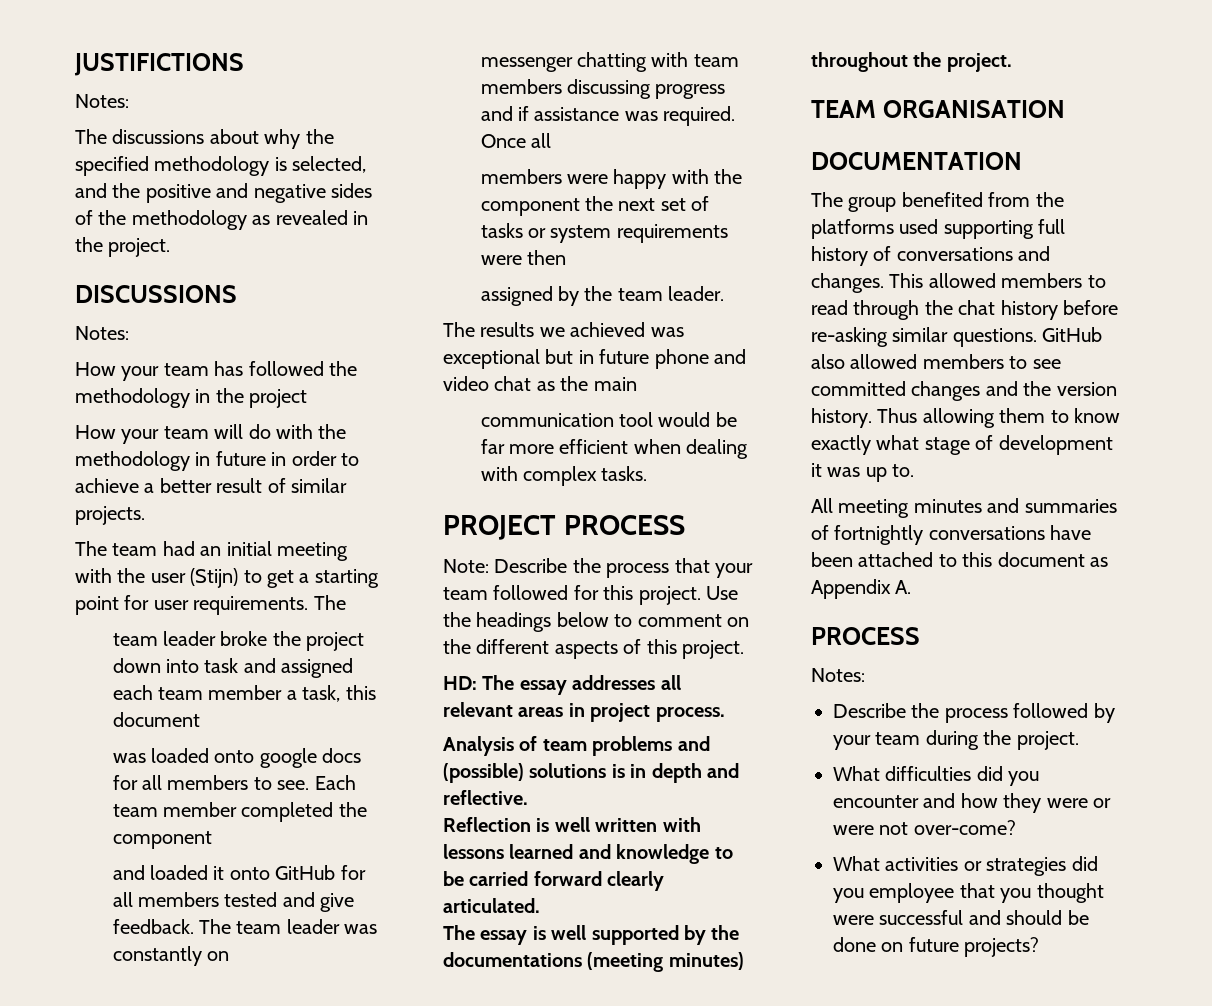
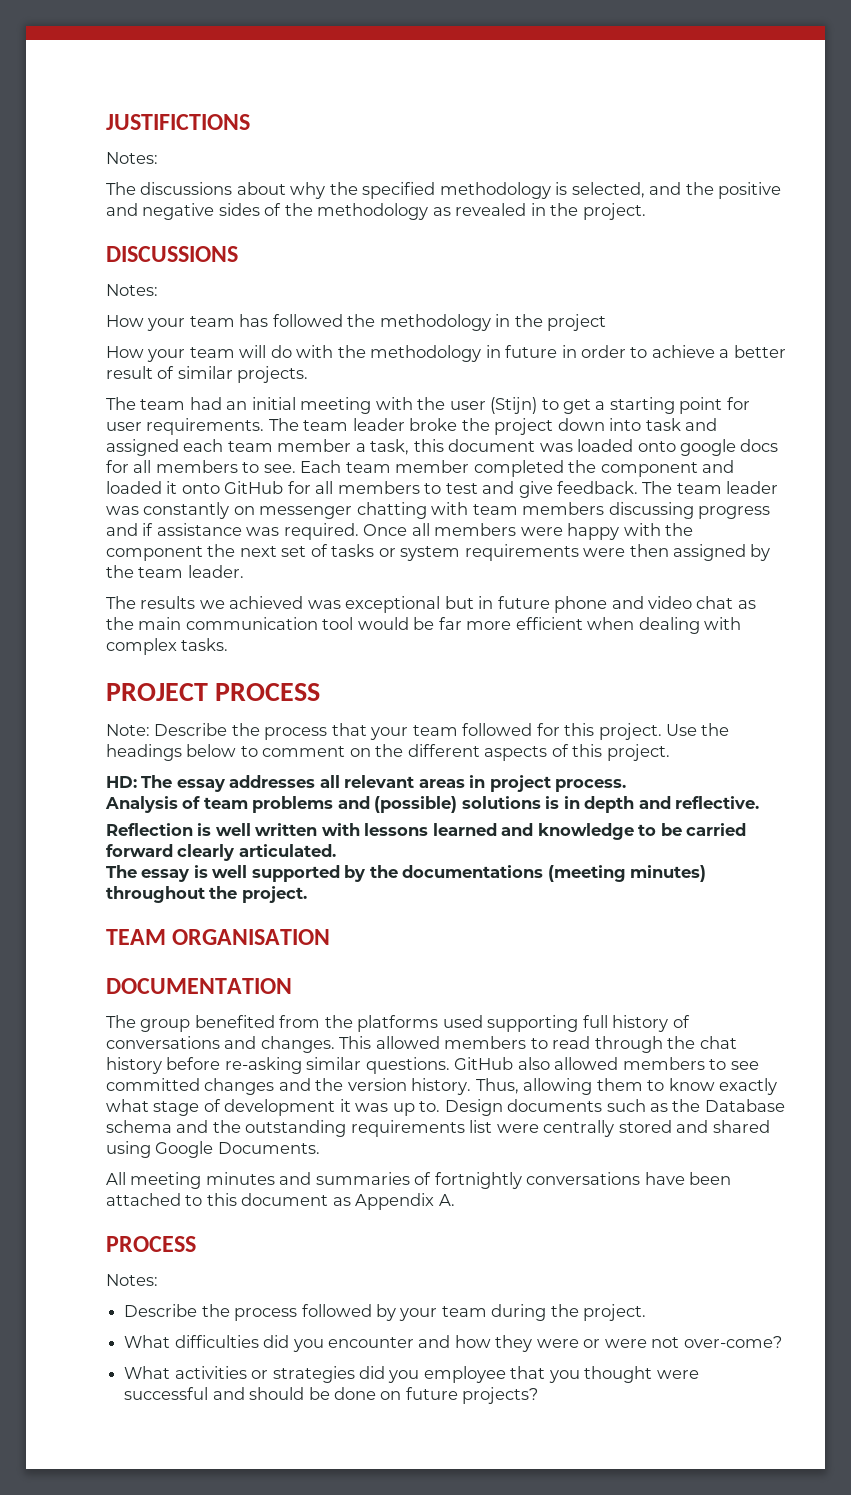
- The team had an initial meeting with the user (Stijn) to get a starting point for user requirements. The
- team leader broke the project down into task and assigned each team member a task, this document
- was loaded onto google docs for all members to see.
+ The team had an initial meeting with the user (Stijn) to get a starting point for user requirements. The team leader broke the project down into task and assigned each team member a task, this document was loaded onto google docs for all members to see.
- Each team member completed the component
- and loaded it onto GitHub for all members tested and give feedback.
+ Each team member completed the component and loaded it onto GitHub for all members to test and give feedback.
- The team leader was constantly on
- messenger chatting with team members discussing progress and if assistance was required.
+ The team leader was constantly on messenger chatting with team members discussing progress and if assistance was required.
- Once all
- members were happy with the component the next set of tasks or system requirements were then
- assigned by the team leader.
+ Once all members were happy with the component the next set of tasks or system requirements were then assigned by the team leader.
- The results we achieved was exceptional but in future phone and video chat as the main
- communication tool would be far more efficient when dealing with complex tasks.
+ The results we achieved was exceptional but in future phone and video chat as the main communication tool would be far more efficient when dealing with complex tasks.
- Thus allowing them to know exactly what stage of development it was up to.
+ Thus, allowing them to know exactly what stage of development it was up to. Design documents such as the Database schema and the outstanding requirements list were centrally stored and shared using Google Documents.

